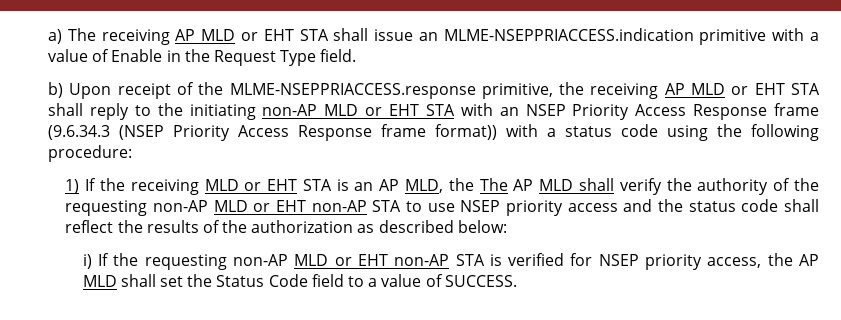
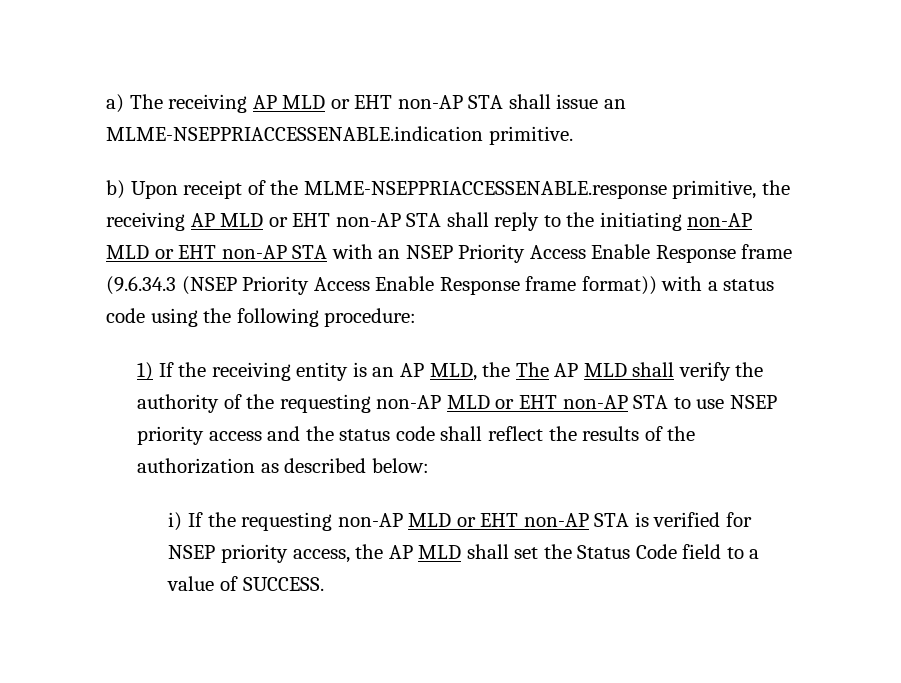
- a) The receiving AP MLD or EHT STA shall issue an MLME-NSEPPRIACCESS.indication primitive with a value of Enable in the Request Type field.
+ a) The receiving AP MLD or EHT non-AP STA shall issue an MLME-NSEPPRIACCESSENABLE.indication primitive.
- b) Upon receipt of the MLME-NSEPPRIACCESS.response primitive, the receiving AP MLD or EHT STA shall reply to the initiating non-AP MLD or EHT STA with an NSEP Priority Access Response frame (9.6.34.3 (NSEP Priority Access Response frame format)) with a status code using the following procedure:
+ b) Upon receipt of the MLME-NSEPPRIACCESSENABLE.response primitive, the receiving AP MLD or EHT non-AP STA shall reply to the initiating non-AP MLD or EHT non-AP STA with an NSEP Priority Access Enable Response frame (9.6.34.3 (NSEP Priority Access Enable Response frame format)) with a status code using the following procedure:
- 1) If the receiving MLD or EHT STA is an AP MLD, the The AP MLD shall verify the authority of the requesting non-AP MLD or EHT non-AP STA to use NSEP priority access and the status code shall reflect the results of the authorization as described below:
+ 1) If the receiving entity is an AP MLD, the The AP MLD shall verify the authority of the requesting non-AP MLD or EHT non-AP STA to use NSEP priority access and the status code shall reflect the results of the authorization as described below:

